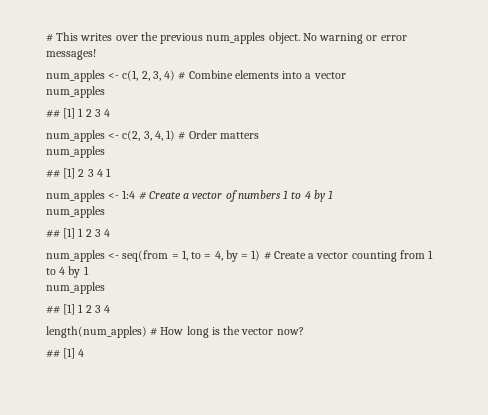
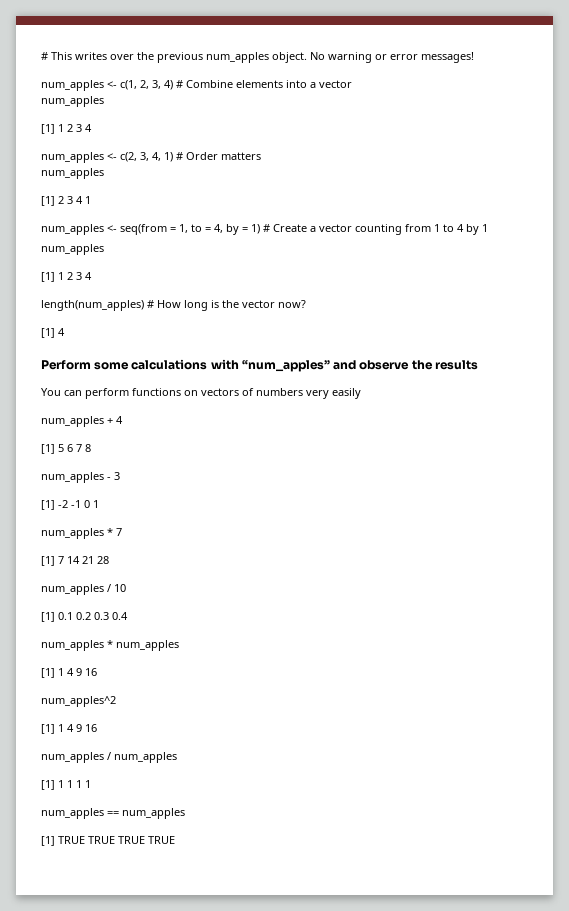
  num_apples <- c(1, 2, 3, 4) # Combine elements into a vector
  num_apples
- ## [1] 1 2 3 4
+ [1] 1 2 3 4
- ## [1] 2 3 4 1
+ [1] 2 3 4 1
- num_apples <- 1:4 # Create a vector of numbers 1 to 4 by 1
- num_apples
- ## [1] 1 2 3 4
  num_apples <- seq(from = 1, to = 4, by = 1) # Create a vector counting from 1 to 4 by 1
  num_apples
- ## [1] 1 2 3 4
+ [1] 1 2 3 4
- ## [1] 4
+ [1] 4
+ Perform some calculations with “num_apples” and observe the results
+ You can perform functions on vectors of numbers very easily
+ num_apples + 4
+ [1] 5 6 7 8
+ num_apples - 3
+ [1] -2 -1 0 1
+ num_apples * 7
+ [1] 7 14 21 28
+ num_apples / 10
+ [1] 0.1 0.2 0.3 0.4
+ num_apples * num_apples
+ [1] 1 4 9 16
+ num_apples^2
+ [1] 1 4 9 16
+ num_apples / num_apples
+ [1] 1 1 1 1
+ num_apples == num_apples
+ [1] TRUE TRUE TRUE TRUE

